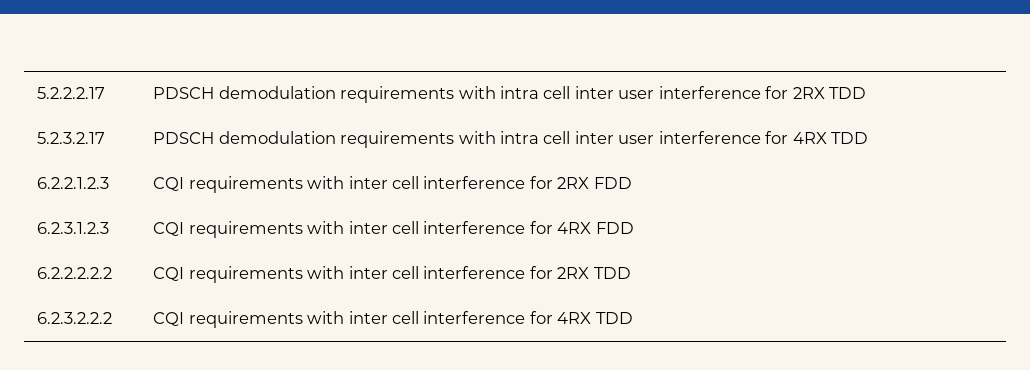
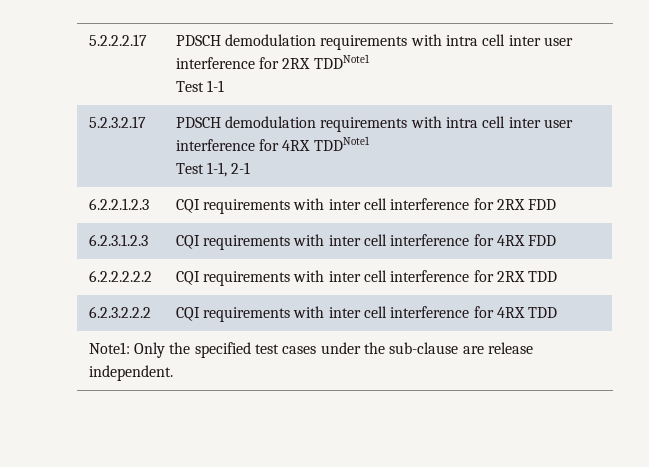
- 5.2.2.2.17 | PDSCH demodulation requirements with intra cell inter user interference for 2RX TDD
+ 5.2.2.2.17 | PDSCH demodulation requirements with intra cell inter user interference for 2RX TDDNote1
+ Test 1-1
- 5.2.3.2.17 | PDSCH demodulation requirements with intra cell inter user interference for 4RX TDD
+ 5.2.3.2.17 | PDSCH demodulation requirements with intra cell inter user interference for 4RX TDDNote1
+ Test 1-1, 2-1
+ Note1: Only the specified test cases under the sub-clause are release independent.

